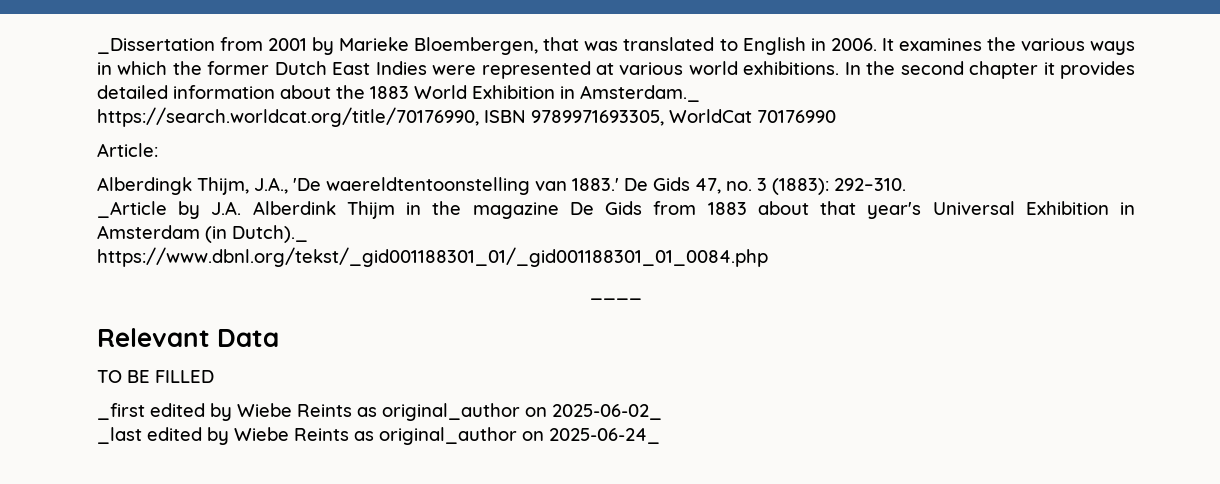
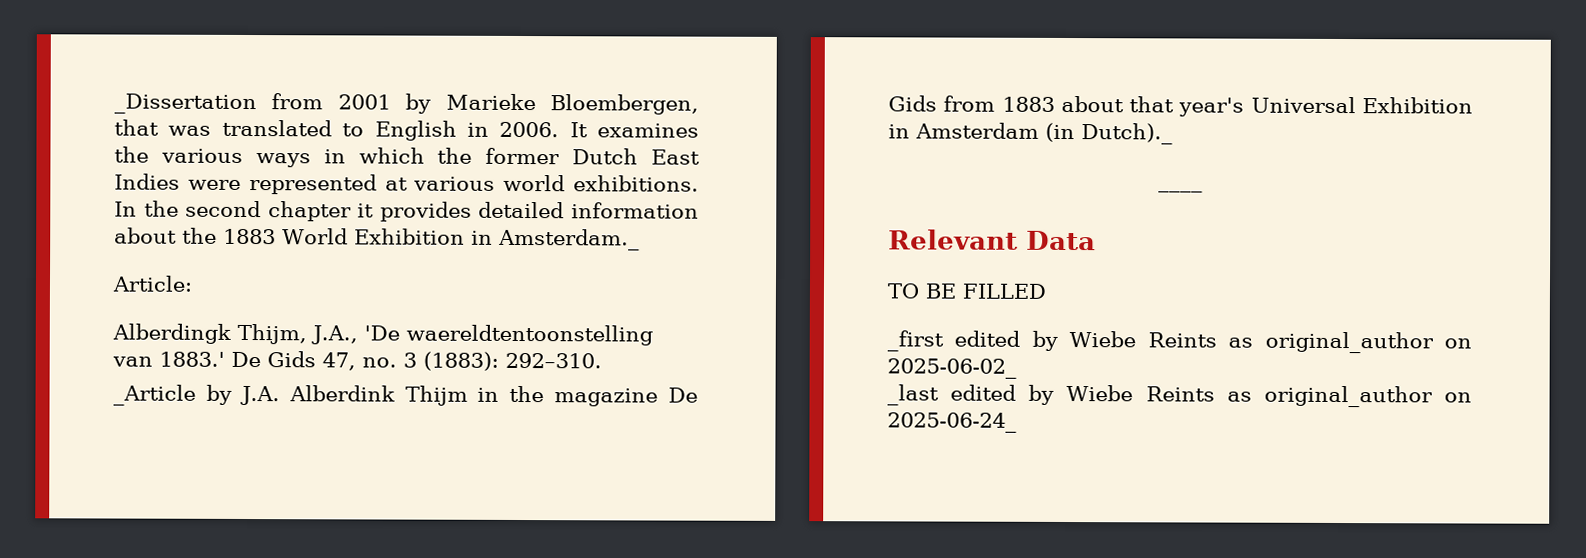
- https://search.worldcat.org/title/70176990, ISBN 9789971693305, WorldCat 70176990
- https://www.dbnl.org/tekst/_gid001188301_01/_gid001188301_01_0084.php

